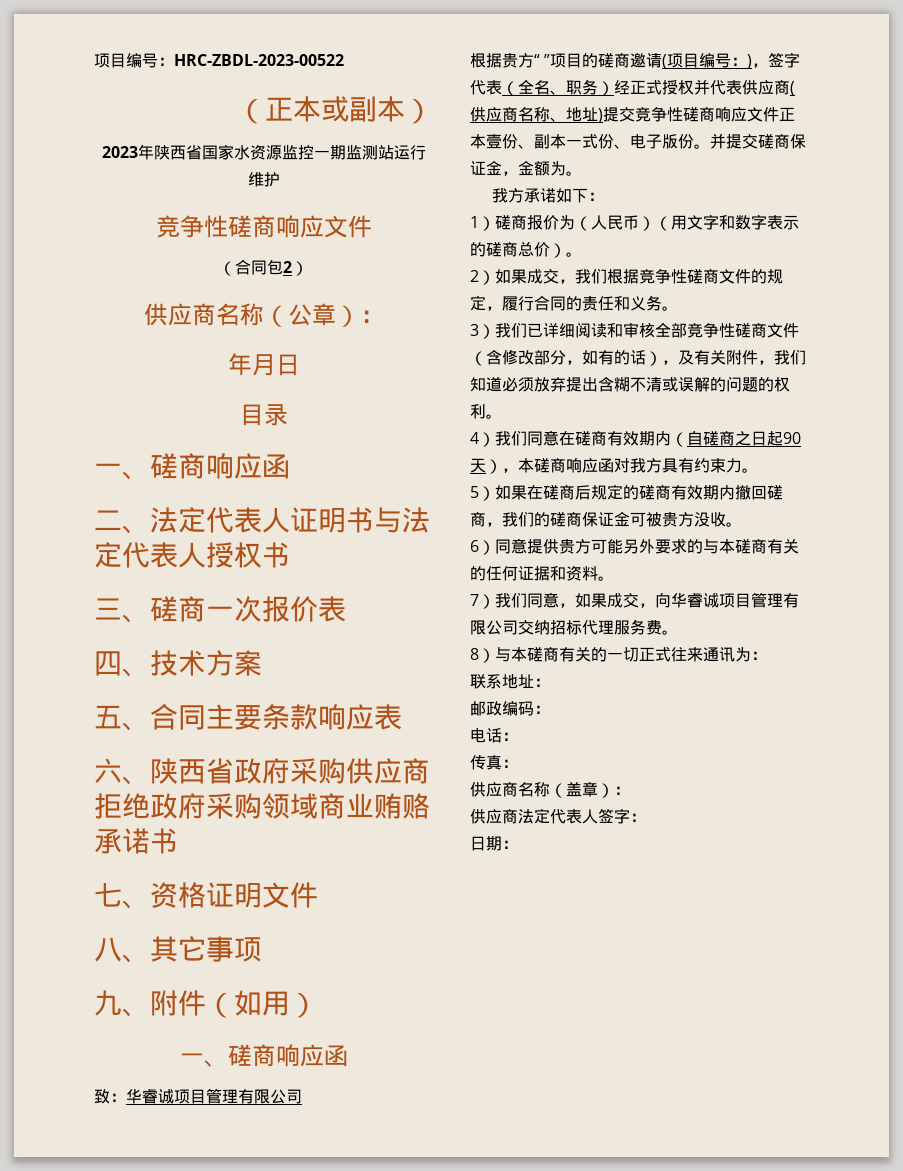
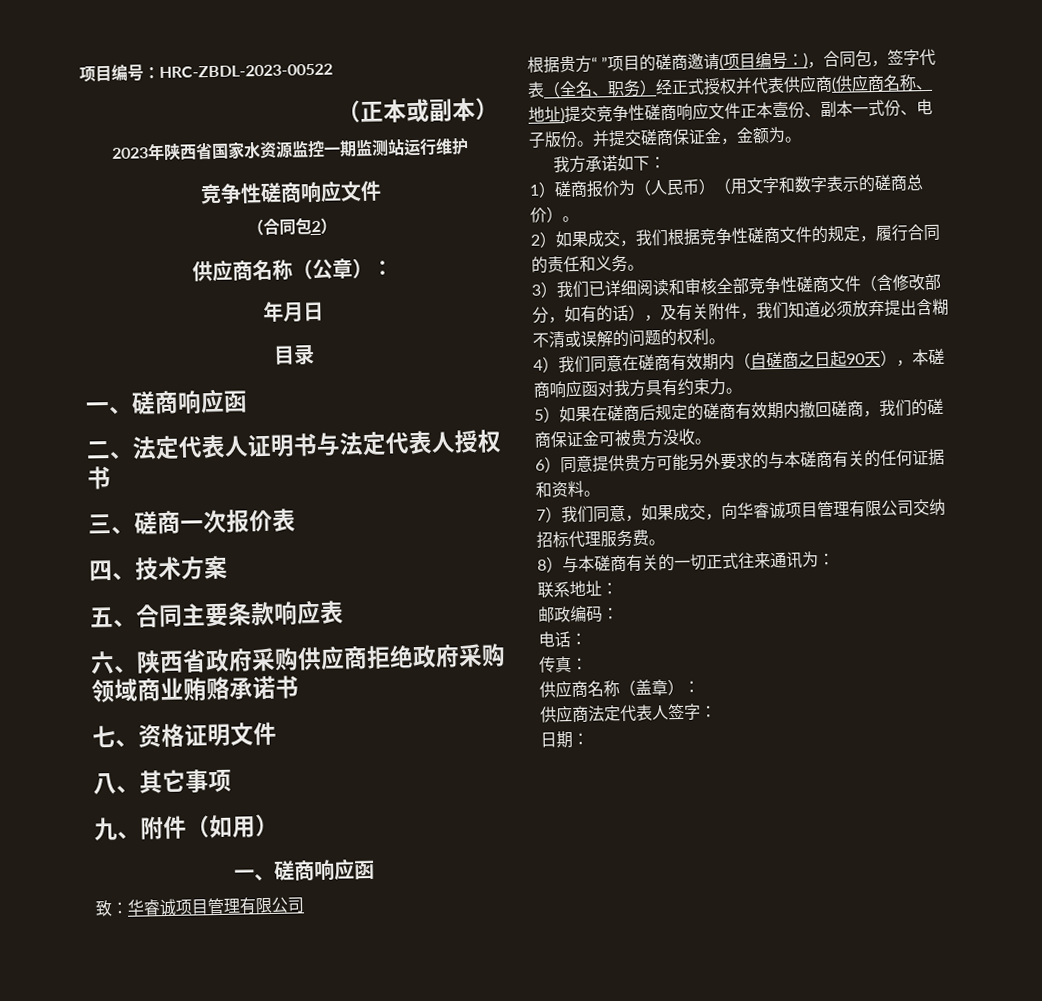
- 根据贵方“ ”项目的磋商邀请(项目编号：)，签字代表（全名、职务）经正式授权并代表供应商(供应商名称、地址)提交竞争性磋商响应文件正本壹份、副本一式份、电子版份。
+ 根据贵方“ ”项目的磋商邀请(项目编号：)，合同包，签字代表（全名、职务）经正式授权并代表供应商(供应商名称、地址)提交竞争性磋商响应文件正本壹份、副本一式份、电子版份。

